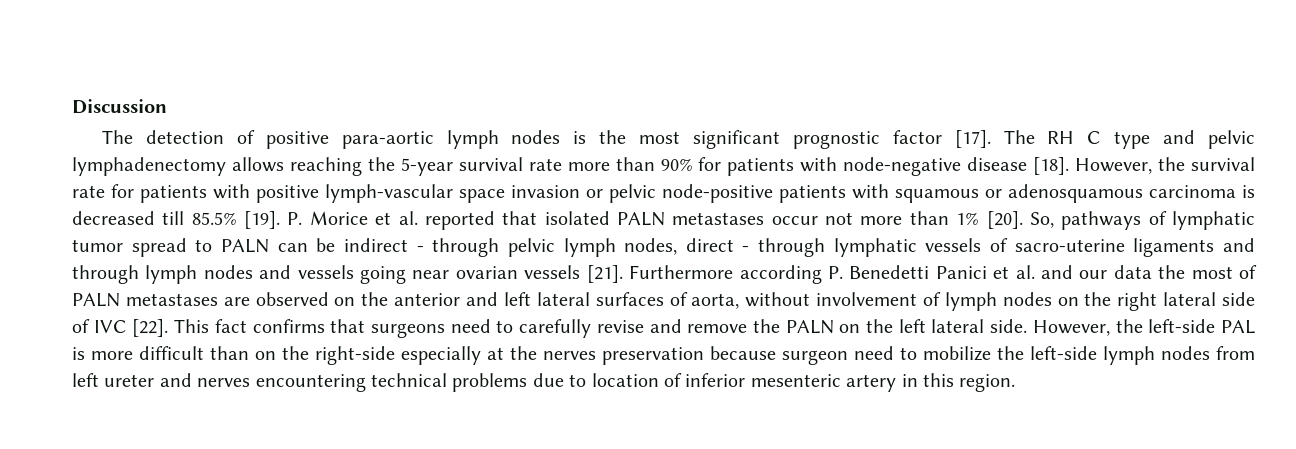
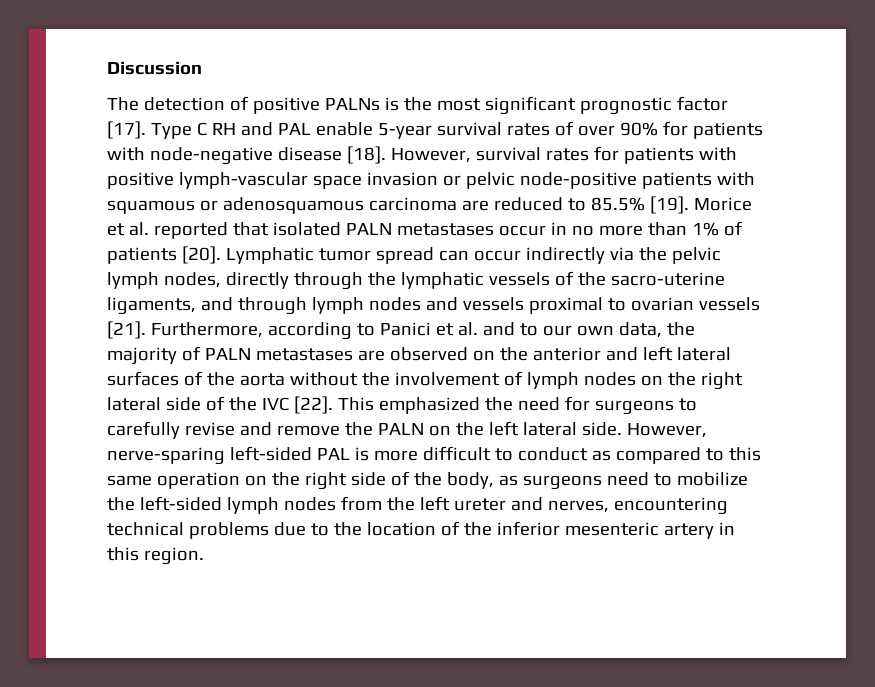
- The detection of positive para-aortic lymph nodes is the most significant prognostic factor [17].
+ The detection of positive PALNs is the most significant prognostic factor [17].
- The RH C type and pelvic lymphadenectomy allows reaching the 5-year survival rate more than 90% for patients with node-negative disease [18].
+ Type C RH and PAL enable 5-year survival rates of over 90% for patients with node-negative disease [18].
- However, the survival rate for patients with positive lymph-vascular space invasion or pelvic node-positive patients with squamous or adenosquamous carcinoma is decreased till 85.5% [19].
+ However, survival rates for patients with positive lymph-vascular space invasion or pelvic node-positive patients with squamous or adenosquamous carcinoma are reduced to 85.5% [19].
- P. Morice et al. reported that isolated PALN metastases occur not more than 1% [20]. So, pathways of lymphatic tumor spread to PALN can be indirect - through pelvic lymph nodes, direct - through lymphatic vessels of sacro-uterine ligaments and through lymph nodes and vessels going near ovarian vessels [21].
+ Morice et al. reported that isolated PALN metastases occur in no more than 1% of patients [20]. Lymphatic tumor spread can occur indirectly via the pelvic lymph nodes, directly through the lymphatic vessels of the sacro-uterine ligaments, and through lymph nodes and vessels proximal to ovarian vessels [21].
- Furthermore according P. Benedetti Panici et al. and our data the most of PALN metastases are observed on the anterior and left lateral surfaces of aorta, without involvement of lymph nodes on the right lateral side of IVC [22].
+ Furthermore, according to Panici et al. and to our own data, the majority of PALN metastases are observed on the anterior and left lateral surfaces of the aorta without the involvement of lymph nodes on the right lateral side of the IVC [22].
- This fact confirms that surgeons need to carefully revise and remove the PALN on the left lateral side.
+ This emphasized the need for surgeons to carefully revise and remove the PALN on the left lateral side.
- However, the left-side PAL is more difficult than on the right-side especially at the nerves preservation because surgeon need to mobilize the left-side lymph nodes from left ureter and nerves encountering technical problems due to location of inferior mesenteric artery in this region.
+ However, nerve-sparing left-sided PAL is more difficult to conduct as compared to this same operation on the right side of the body, as surgeons need to mobilize the left-sided lymph nodes from the left ureter and nerves, encountering technical problems due to the location of the inferior mesenteric artery in this region.

